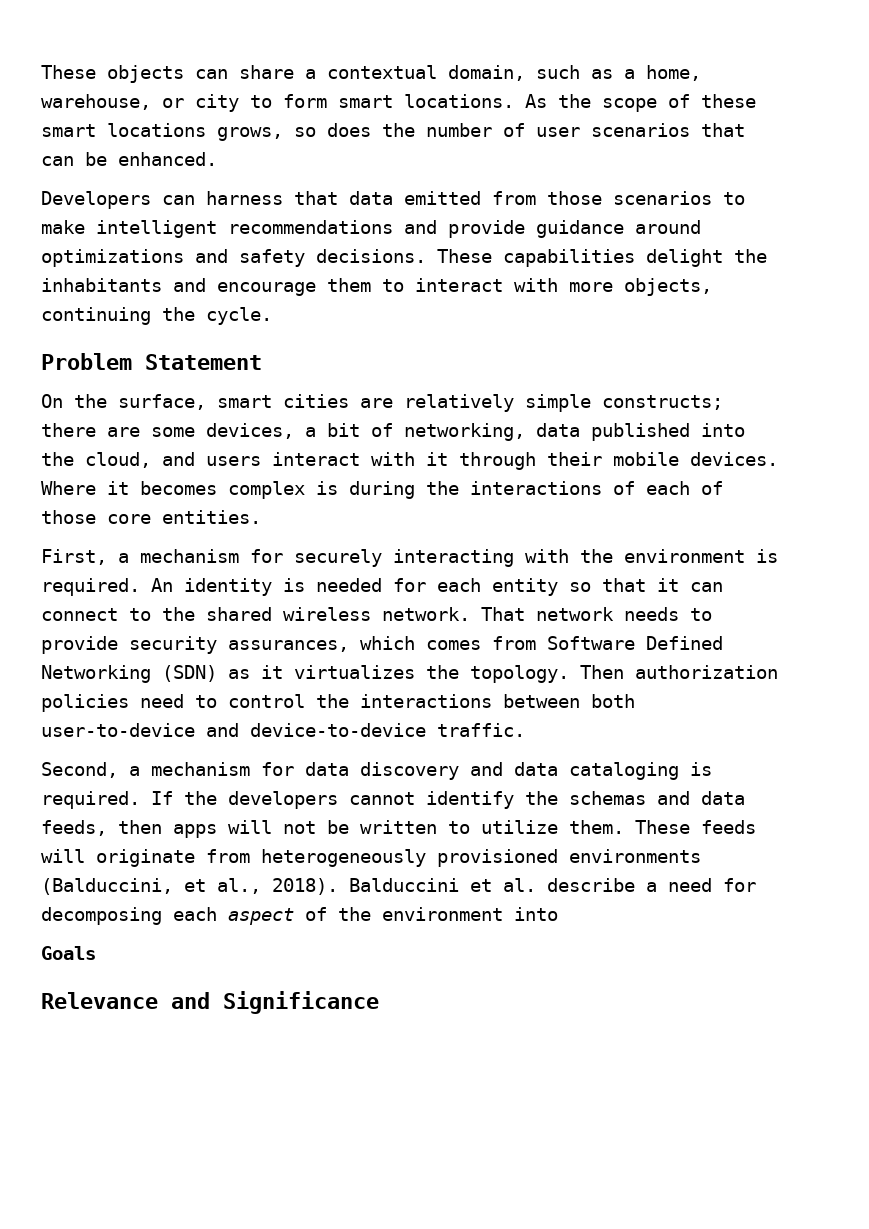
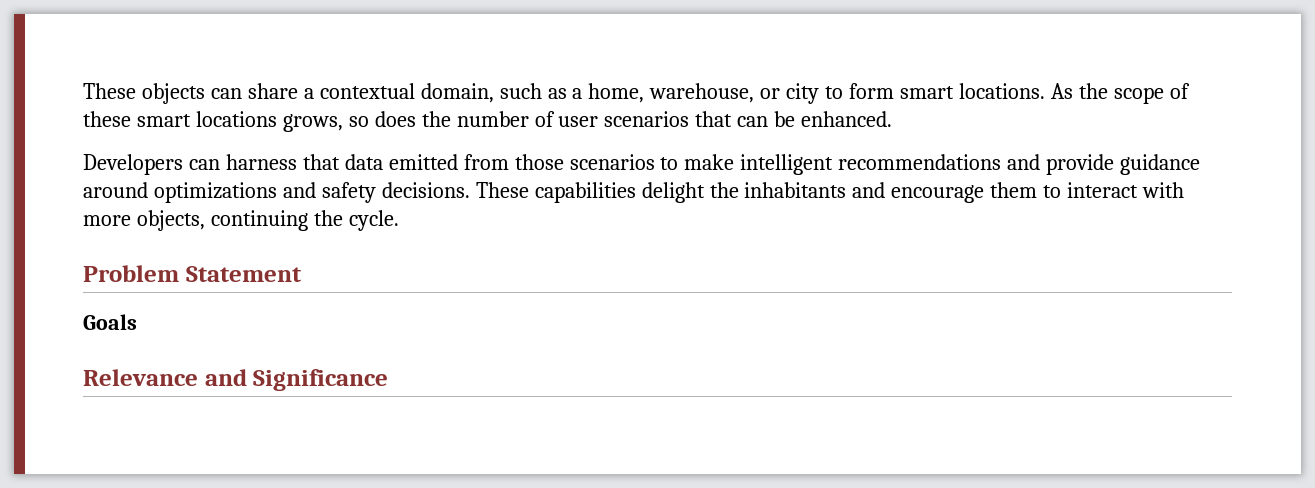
- On the surface, smart cities are relatively simple constructs; there are some devices, a bit of networking, data published into the cloud, and users interact with it through their mobile devices. Where it becomes complex is during the interactions of each of those core entities.
- First, a mechanism for securely interacting with the environment is required. An identity is needed for each entity so that it can connect to the shared wireless network. That network needs to provide security assurances, which comes from Software Defined Networking (SDN) as it virtualizes the topology. Then authorization policies need to control the interactions between both user-to-device and device-to-device traffic.
- Second, a mechanism for data discovery and data cataloging is required. If the developers cannot identify the schemas and data feeds, then apps will not be written to utilize them. These feeds will originate from heterogeneously provisioned environments (Balduccini, et al., 2018). Balduccini et al. describe a need for decomposing each aspect of the environment into

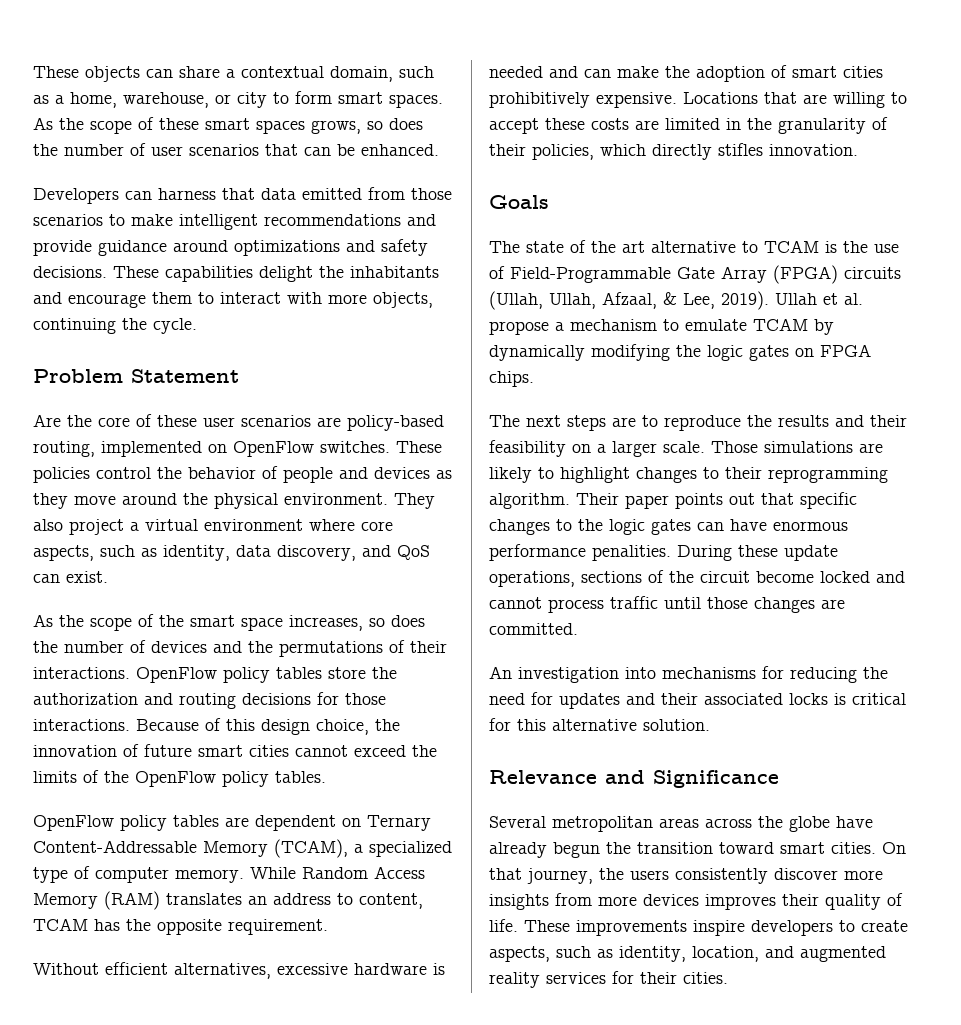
- These objects can share a contextual domain, such as a home, warehouse, or city to form smart locations.
+ These objects can share a contextual domain, such as a home, warehouse, or city to form smart spaces.
- As the scope of these smart locations grows, so does the number of user scenarios that can be enhanced.
+ As the scope of these smart spaces grows, so does the number of user scenarios that can be enhanced.
+ Are the core of these user scenarios are policy-based routing, implemented on OpenFlow switches. These policies control the behavior of people and devices as they move around the physical environment. They also project a virtual environment where core aspects, such as identity, data discovery, and QoS can exist.
+ As the scope of the smart space increases, so does the number of devices and the permutations of their interactions. OpenFlow policy tables store the authorization and routing decisions for those interactions. Because of this design choice, the innovation of future smart cities cannot exceed the limits of the OpenFlow policy tables.
+ OpenFlow policy tables are dependent on Ternary Content-Addressable Memory (TCAM), a specialized type of computer memory. While Random Access Memory (RAM) translates an address to content, TCAM has the opposite requirement.
+ Without efficient alternatives, excessive hardware is needed and can make the adoption of smart cities prohibitively expensive. Locations that are willing to accept these costs are limited in the granularity of their policies, which directly stifles innovation.
  Goals
+ The state of the art alternative to TCAM is the use of Field-Programmable Gate Array (FPGA) circuits (Ullah, Ullah, Afzaal, & Lee, 2019). Ullah et al. propose a mechanism to emulate TCAM by dynamically modifying the logic gates on FPGA chips.
+ The next steps are to reproduce the results and their feasibility on a larger scale. Those simulations are likely to highlight changes to their reprogramming algorithm. Their paper points out that specific changes to the logic gates can have enormous performance penalities. During these update operations, sections of the circuit become locked and cannot process traffic until those changes are committed.
+ An investigation into mechanisms for reducing the need for updates and their associated locks is critical for this alternative solution.
  Relevance and Significance
+ Several metropolitan areas across the globe have already begun the transition toward smart cities. On that journey, the users consistently discover more insights from more devices improves their quality of life. These improvements inspire developers to create aspects, such as identity, location, and augmented reality services for their cities.

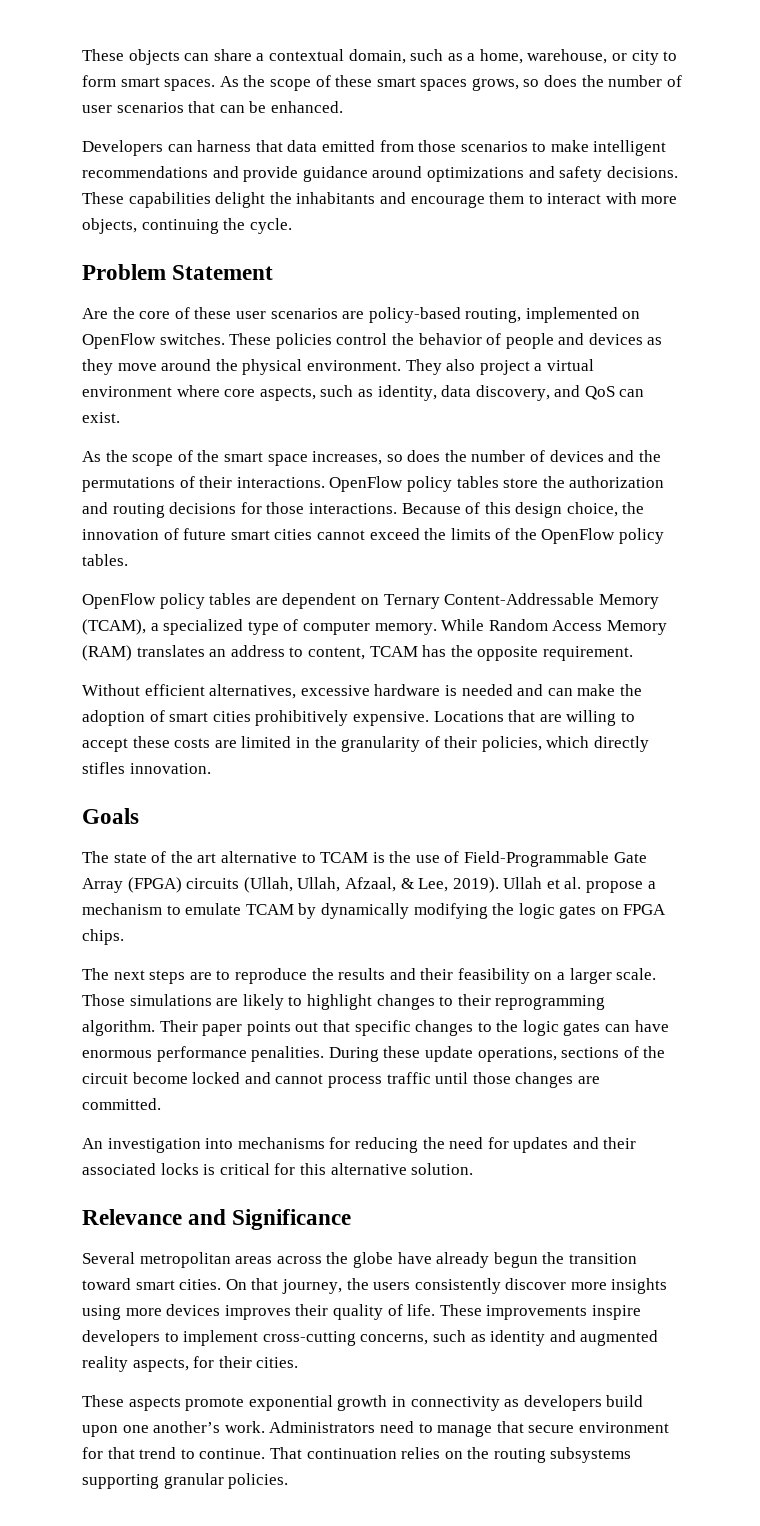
- On that journey, the users consistently discover more insights from more devices improves their quality of life.
+ On that journey, the users consistently discover more insights using more devices improves their quality of life.
- These improvements inspire developers to create aspects, such as identity, location, and augmented reality services for their cities.
+ These improvements inspire developers to implement cross-cutting concerns, such as identity and augmented reality aspects, for their cities.
+ These aspects promote exponential growth in connectivity as developers build upon one another’s work. Administrators need to manage that secure environment for that trend to continue. That continuation relies on the routing subsystems supporting granular policies.

